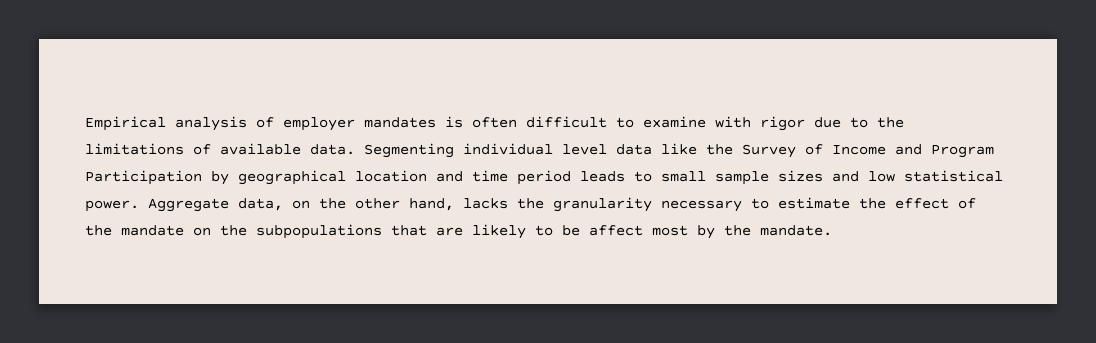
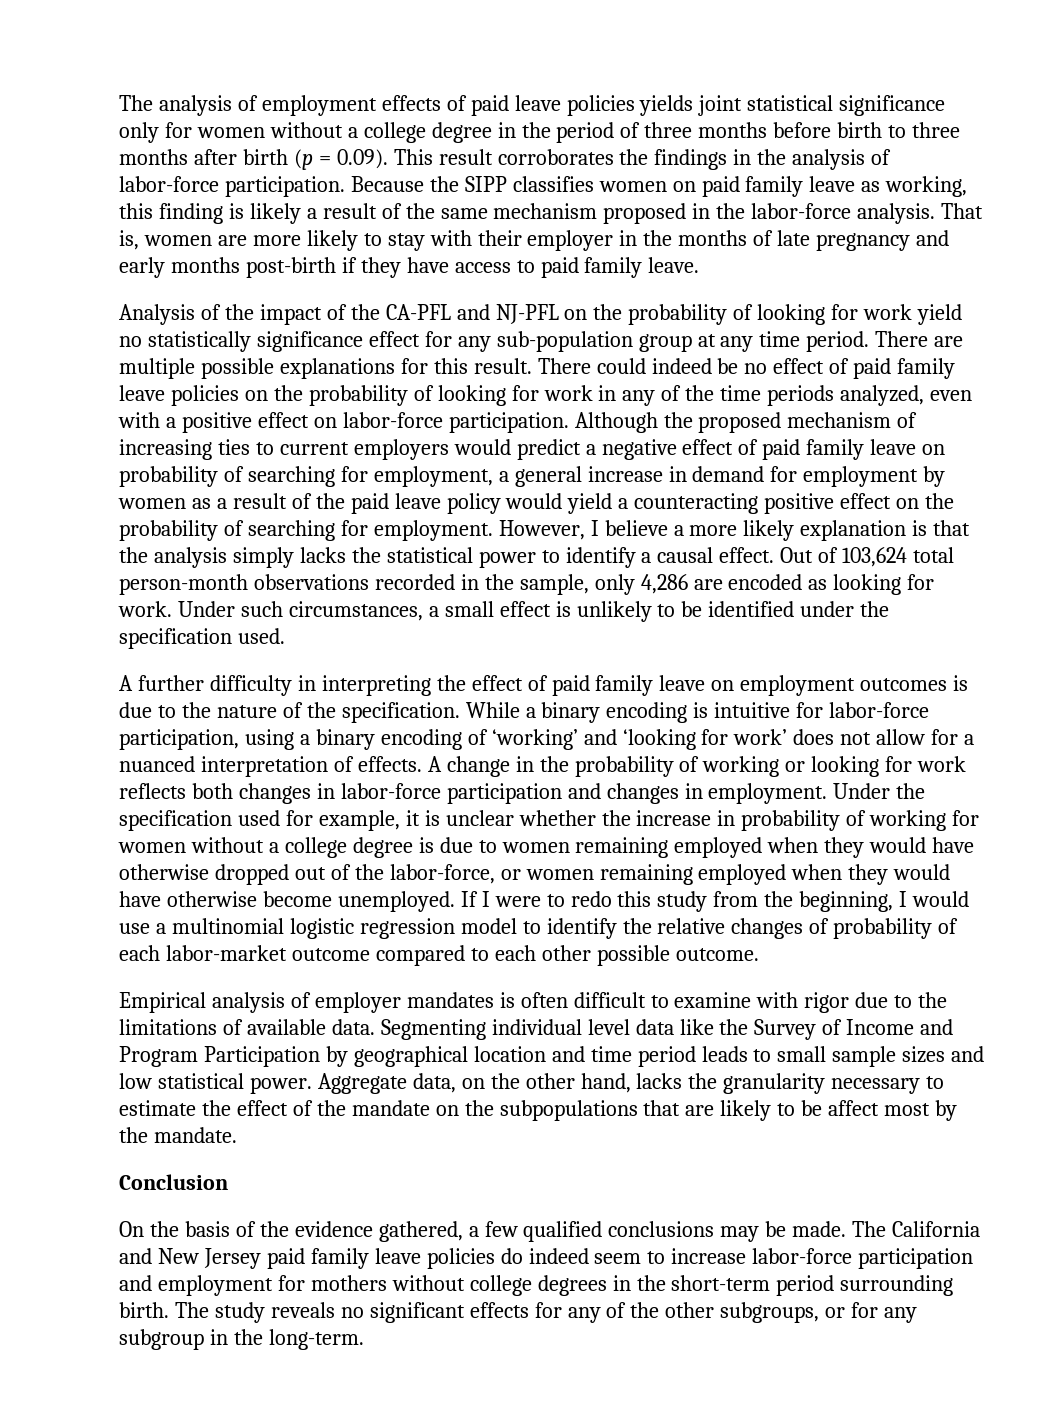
+ The analysis of employment effects of paid leave policies yields joint statistical significance only for women without a college degree in the period of three months before birth to three months after birth (p = 0.09). This result corroborates the findings in the analysis of labor-force participation. Because the SIPP classifies women on paid family leave as working, this finding is likely a result of the same mechanism proposed in the labor-force analysis. That is, women are more likely to stay with their employer in the months of late pregnancy and early months post-birth if they have access to paid family leave.
+ Analysis of the impact of the CA-PFL and NJ-PFL on the probability of looking for work yield no statistically significance effect for any sub-population group at any time period. There are multiple possible explanations for this result. There could indeed be no effect of paid family leave policies on the probability of looking for work in any of the time periods analyzed, even with a positive effect on labor-force participation. Although the proposed mechanism of increasing ties to current employers would predict a negative effect of paid family leave on probability of searching for employment, a general increase in demand for employment by women as a result of the paid leave policy would yield a counteracting positive effect on the probability of searching for employment. However, I believe a more likely explanation is that the analysis simply lacks the statistical power to identify a causal effect. Out of 103,624 total person-month observations recorded in the sample, only 4,286 are encoded as looking for work. Under such circumstances, a small effect is unlikely to be identified under the specification used.
+ A further difficulty in interpreting the effect of paid family leave on employment outcomes is due to the nature of the specification. While a binary encoding is intuitive for labor-force participation, using a binary encoding of ‘working’ and ‘looking for work’ does not allow for a nuanced interpretation of effects. A change in the probability of working or looking for work reflects both changes in labor-force participation and changes in employment. Under the specification used for example, it is unclear whether the increase in probability of working for women without a college degree is due to women remaining employed when they would have otherwise dropped out of the labor-force, or women remaining employed when they would have otherwise become unemployed. If I were to redo this study from the beginning, I would use a multinomial logistic regression model to identify the relative changes of probability of each labor-market outcome compared to each other possible outcome.
+ Conclusion
+ On the basis of the evidence gathered, a few qualified conclusions may be made. The California and New Jersey paid family leave policies do indeed seem to increase labor-force participation and employment for mothers without college degrees in the short-term period surrounding birth. The study reveals no significant effects for any of the other subgroups, or for any subgroup in the long-term.

